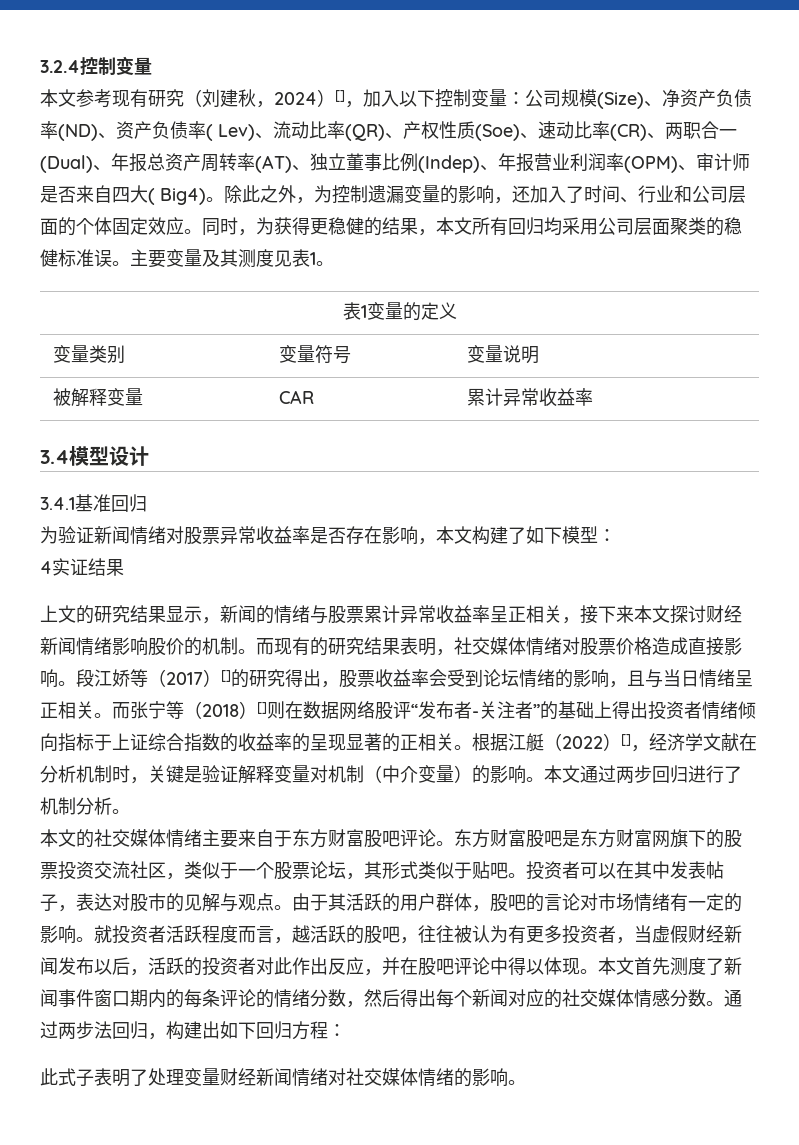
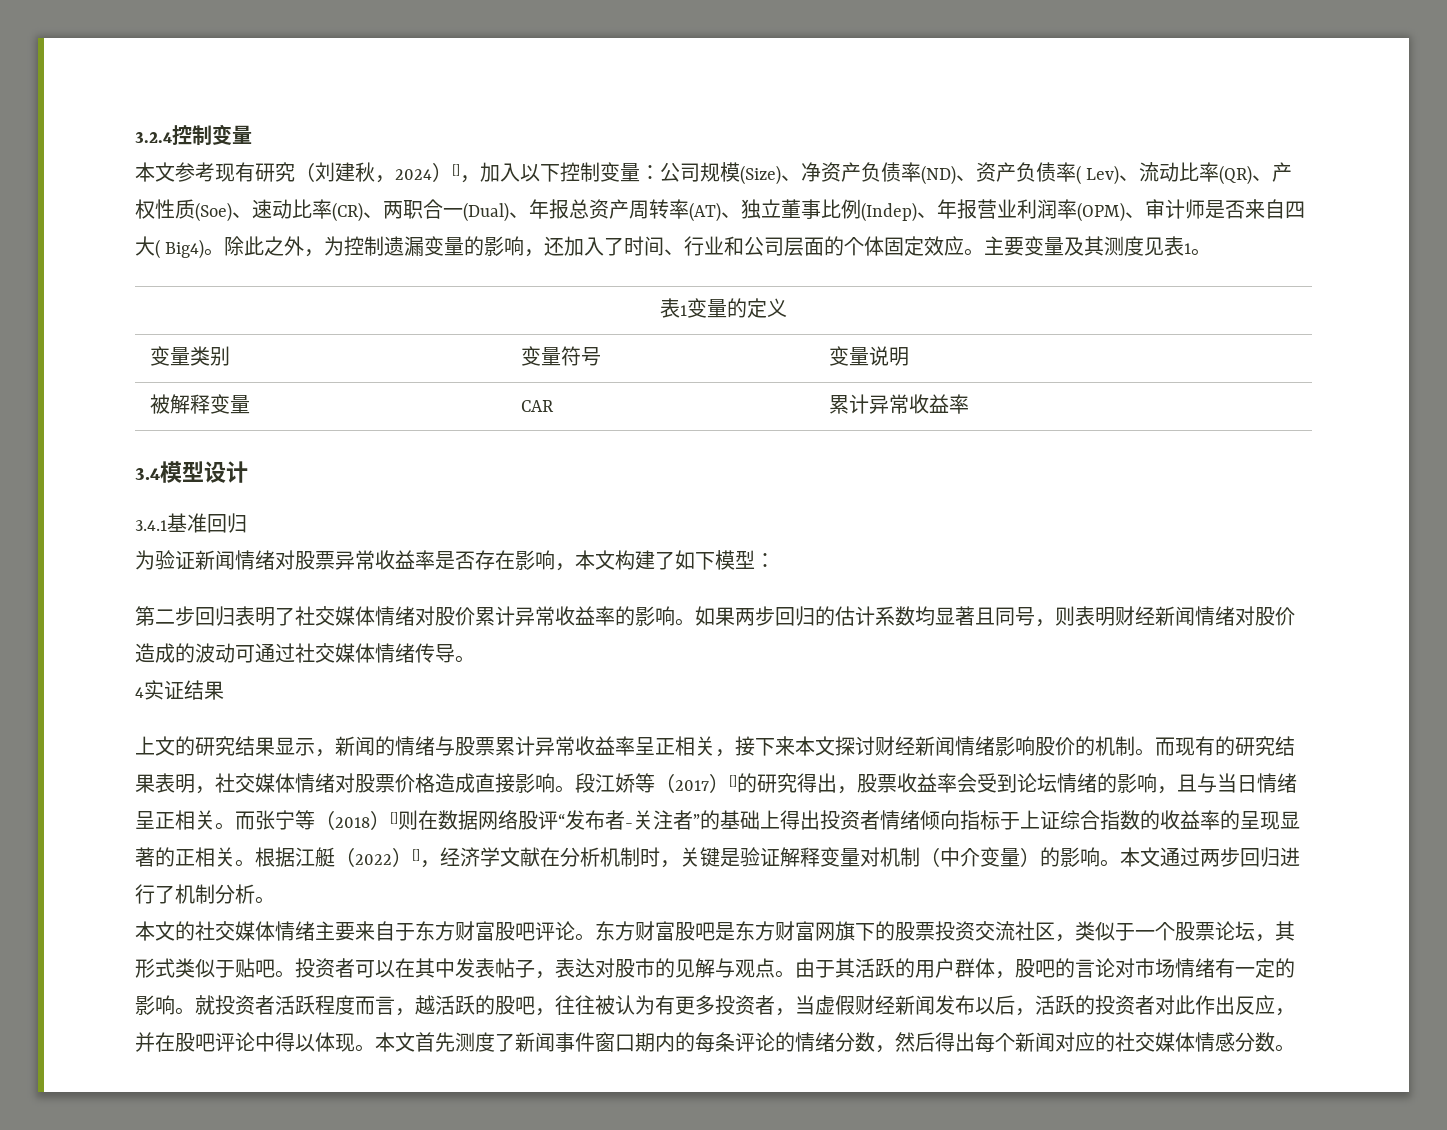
- 同时，为获得更稳健的结果，本文所有回归均采用公司层面聚类的稳健标准误。
+ 第二步回归表明了社交媒体情绪对股价累计异常收益率的影响。如果两步回归的估计系数均显著且同号，则表明财经新闻情绪对股价造成的波动可通过社交媒体情绪传导。
- 通过两步法回归，构建出如下回归方程：
- 此式子表明了处理变量财经新闻情绪对社交媒体情绪的影响。

